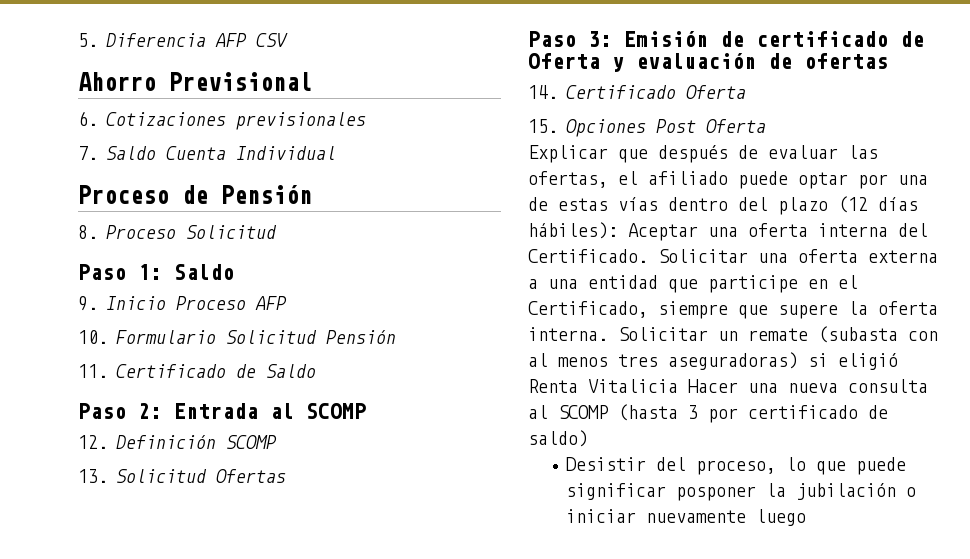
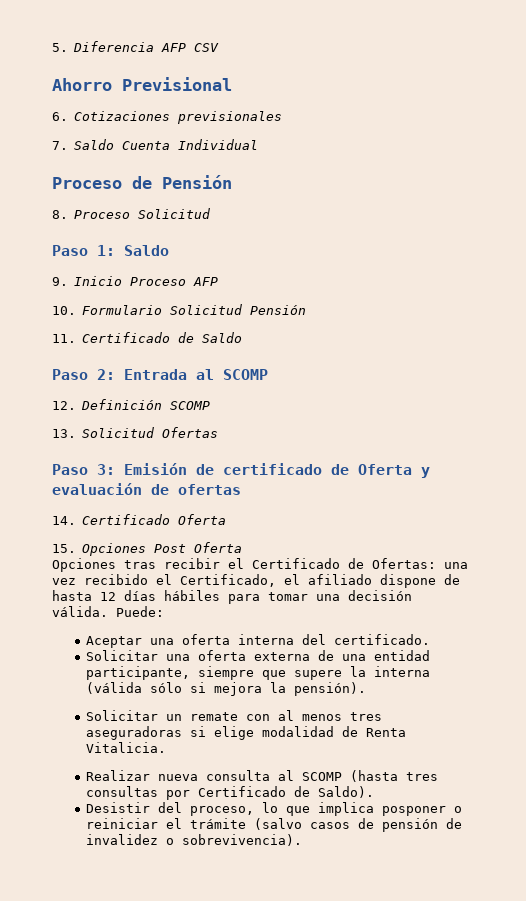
- Explicar que después de evaluar las ofertas, el afiliado puede optar por una de estas vías dentro del plazo (12 días hábiles): Aceptar una oferta interna del Certificado. Solicitar una oferta externa a una entidad que participe en el Certificado, siempre que supere la oferta interna. Solicitar un remate (subasta con al menos tres aseguradoras) si eligió Renta Vitalicia Hacer una nueva consulta al SCOMP (hasta 3 por certificado de saldo)
+ Opciones tras recibir el Certificado de Ofertas: una vez recibido el Certificado, el afiliado dispone de hasta 12 días hábiles para tomar una decisión válida. Puede:
+ Aceptar una oferta interna del certificado.
+ Solicitar una oferta externa de una entidad participante, siempre que supere la interna (válida sólo si mejora la pensión).
+ Solicitar un remate con al menos tres aseguradoras si elige modalidad de Renta Vitalicia.
+ Realizar nueva consulta al SCOMP (hasta tres consultas por Certificado de Saldo).
- Desistir del proceso, lo que puede significar posponer la jubilación o iniciar nuevamente luego
+ Desistir del proceso, lo que implica posponer o reiniciar el trámite (salvo casos de pensión de invalidez o sobrevivencia).

